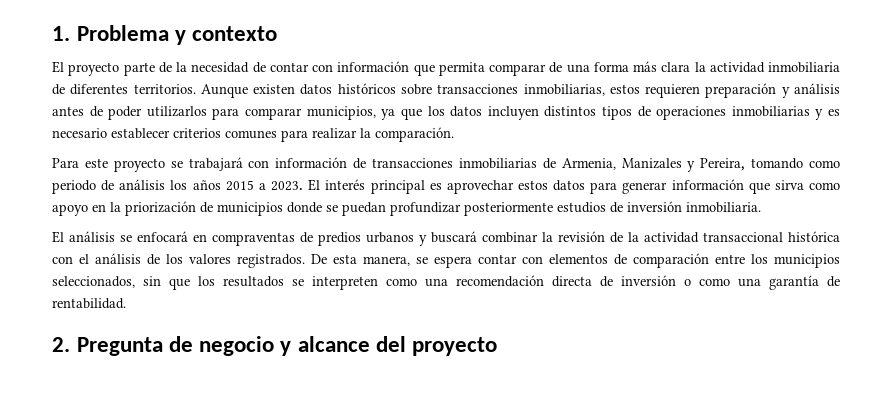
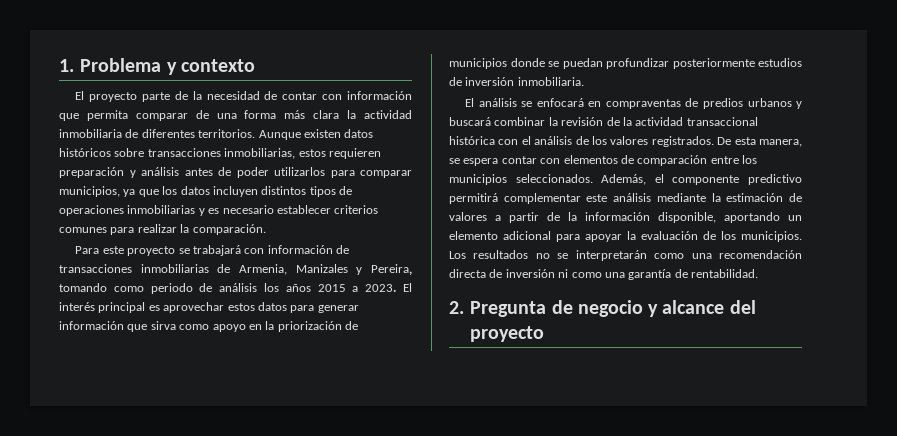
- De esta manera, se espera contar con elementos de comparación entre los municipios seleccionados, sin que los resultados se interpreten como una recomendación directa de inversión o como una garantía de rentabilidad.
+ De esta manera, se espera contar con elementos de comparación entre los municipios seleccionados. Además, el componente predictivo permitirá complementar este análisis mediante la estimación de valores a partir de la información disponible, aportando un elemento adicional para apoyar la evaluación de los municipios. Los resultados no se interpretarán como una recomendación directa de inversión ni como una garantía de rentabilidad.

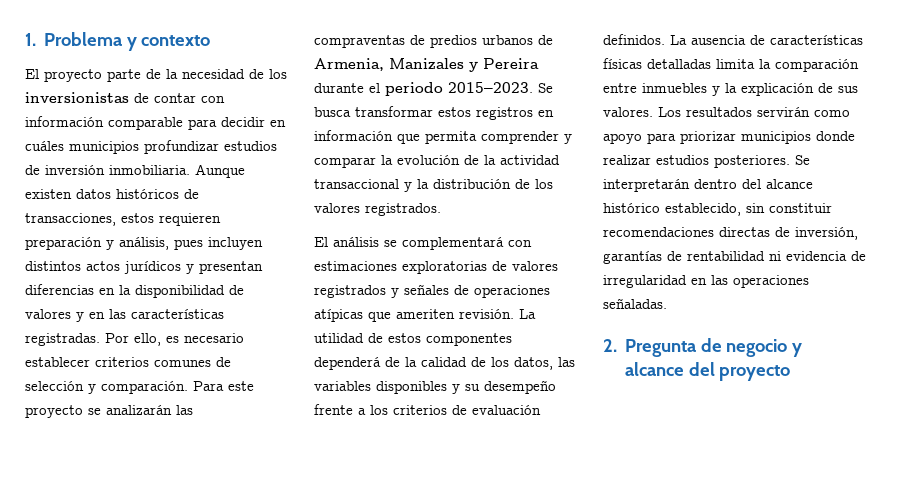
- El proyecto parte de la necesidad de contar con información que permita comparar de una forma más clara la actividad inmobiliaria de diferentes territorios.
+ El proyecto parte de la necesidad de los inversionistas de contar con información comparable para decidir en cuáles municipios profundizar estudios de inversión inmobiliaria.
- Aunque existen datos históricos sobre transacciones inmobiliarias, estos requieren preparación y análisis antes de poder utilizarlos para comparar municipios, ya que los datos incluyen distintos tipos de operaciones inmobiliarias y es necesario establecer criterios comunes para realizar la comparación.
- Para este proyecto se trabajará con información de transacciones inmobiliarias de Armenia, Manizales y Pereira, tomando como periodo de análisis los años 2015 a 2023. El interés principal es aprovechar estos datos para generar información que sirva como apoyo en la priorización de municipios donde se puedan profundizar posteriormente estudios de inversión inmobiliaria.
- El análisis se enfocará en compraventas de predios urbanos y buscará combinar la revisión de la actividad transaccional histórica con el análisis de los valores registrados. De esta manera, se espera contar con elementos de comparación entre los municipios seleccionados. Además, el componente predictivo permitirá complementar este análisis mediante la estimación de valores a partir de la información disponible, aportando un elemento adicional para apoyar la evaluación de los municipios. Los resultados no se interpretarán como una recomendación directa de inversión ni como una garantía de rentabilidad.
+ Aunque existen datos históricos de transacciones, estos requieren preparación y análisis, pues incluyen distintos actos jurídicos y presentan diferencias en la disponibilidad de valores y en las características registradas. Por ello, es necesario establecer criterios comunes de selección y comparación. Para este proyecto se analizarán las compraventas de predios urbanos de Armenia, Manizales y Pereira durante el periodo 2015–2023. Se busca transformar estos registros en información que permita comprender y comparar la evolución de la actividad transaccional y la distribución de los valores registrados.
+ El análisis se complementará con estimaciones exploratorias de valores registrados y señales de operaciones atípicas que ameriten revisión. La utilidad de estos componentes dependerá de la calidad de los datos, las variables disponibles y su desempeño frente a los criterios de evaluación definidos. La ausencia de características físicas detalladas limita la comparación entre inmuebles y la explicación de sus valores. Los resultados servirán como apoyo para priorizar municipios donde realizar estudios posteriores. Se interpretarán dentro del alcance histórico establecido, sin constituir recomendaciones directas de inversión, garantías de rentabilidad ni evidencia de irregularidad en las operaciones señaladas.

